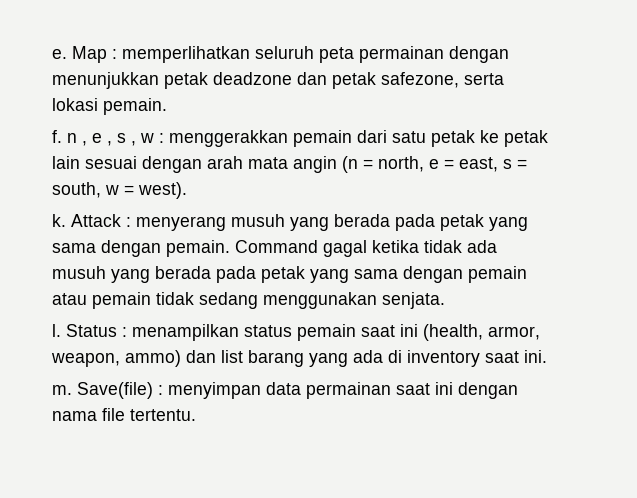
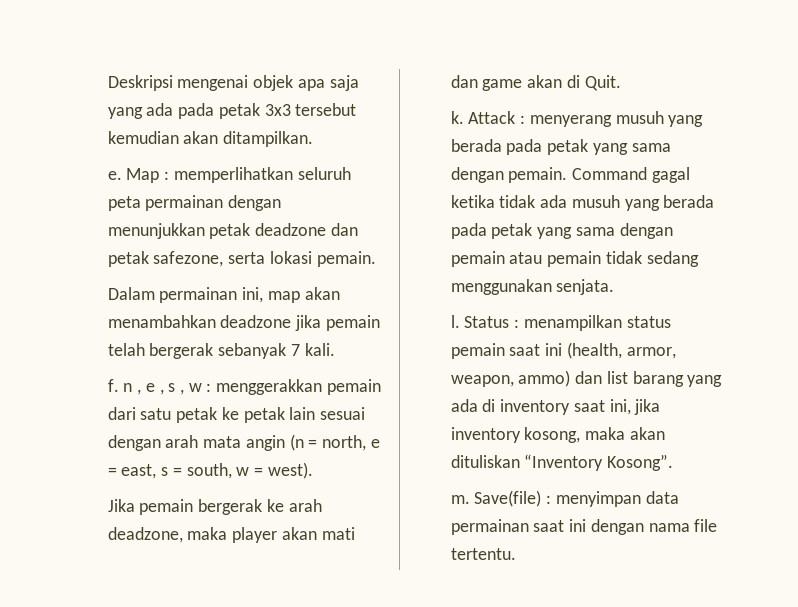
+ Deskripsi mengenai objek apa saja yang ada pada petak 3x3 tersebut kemudian akan ditampilkan.
+ Dalam permainan ini, map akan menambahkan deadzone jika pemain telah bergerak sebanyak 7 kali.
+ Jika pemain bergerak ke arah deadzone, maka player akan mati dan game akan di Quit.
- Status : menampilkan status pemain saat ini (health, armor, weapon, ammo) dan list barang yang ada di inventory saat ini.
+ Status : menampilkan status pemain saat ini (health, armor, weapon, ammo) dan list barang yang ada di inventory saat ini, jika inventory kosong, maka akan dituliskan “Inventory Kosong”.

